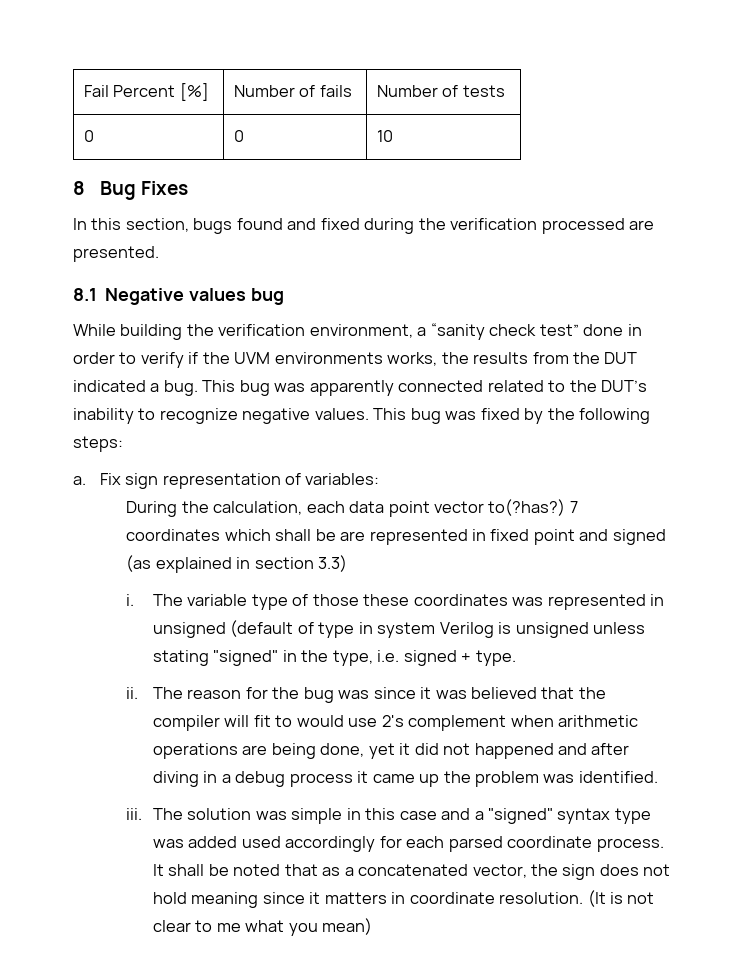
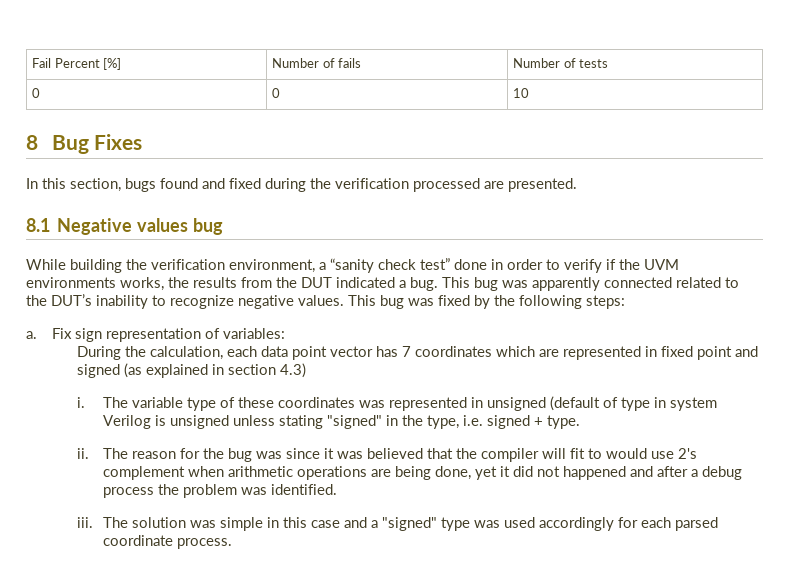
- During the calculation, each data point vector to(?has?) 7 coordinates which shall be are represented in fixed point and signed (as explained in section 3.3)
+ During the calculation, each data point vector has 7 coordinates which are represented in fixed point and signed (as explained in section 4.3)
- The variable type of those these coordinates was represented in unsigned (default of type in system Verilog is unsigned unless stating "signed" in the type, i.e. signed + type.
+ The variable type of these coordinates was represented in unsigned (default of type in system Verilog is unsigned unless stating "signed" in the type, i.e. signed + type.
- The reason for the bug was since it was believed that the compiler will fit to would use 2's complement when arithmetic operations are being done, yet it did not happened and after diving in a debug process it came up the problem was identified.
+ The reason for the bug was since it was believed that the compiler will fit to would use 2's complement when arithmetic operations are being done, yet it did not happened and after a debug process the problem was identified.
- The solution was simple in this case and a "signed" syntax type was added used accordingly for each parsed coordinate process. It shall be noted that as a concatenated vector, the sign does not hold meaning since it matters in coordinate resolution. (It is not clear to me what you mean)
+ The solution was simple in this case and a "signed" type was used accordingly for each parsed coordinate process.

